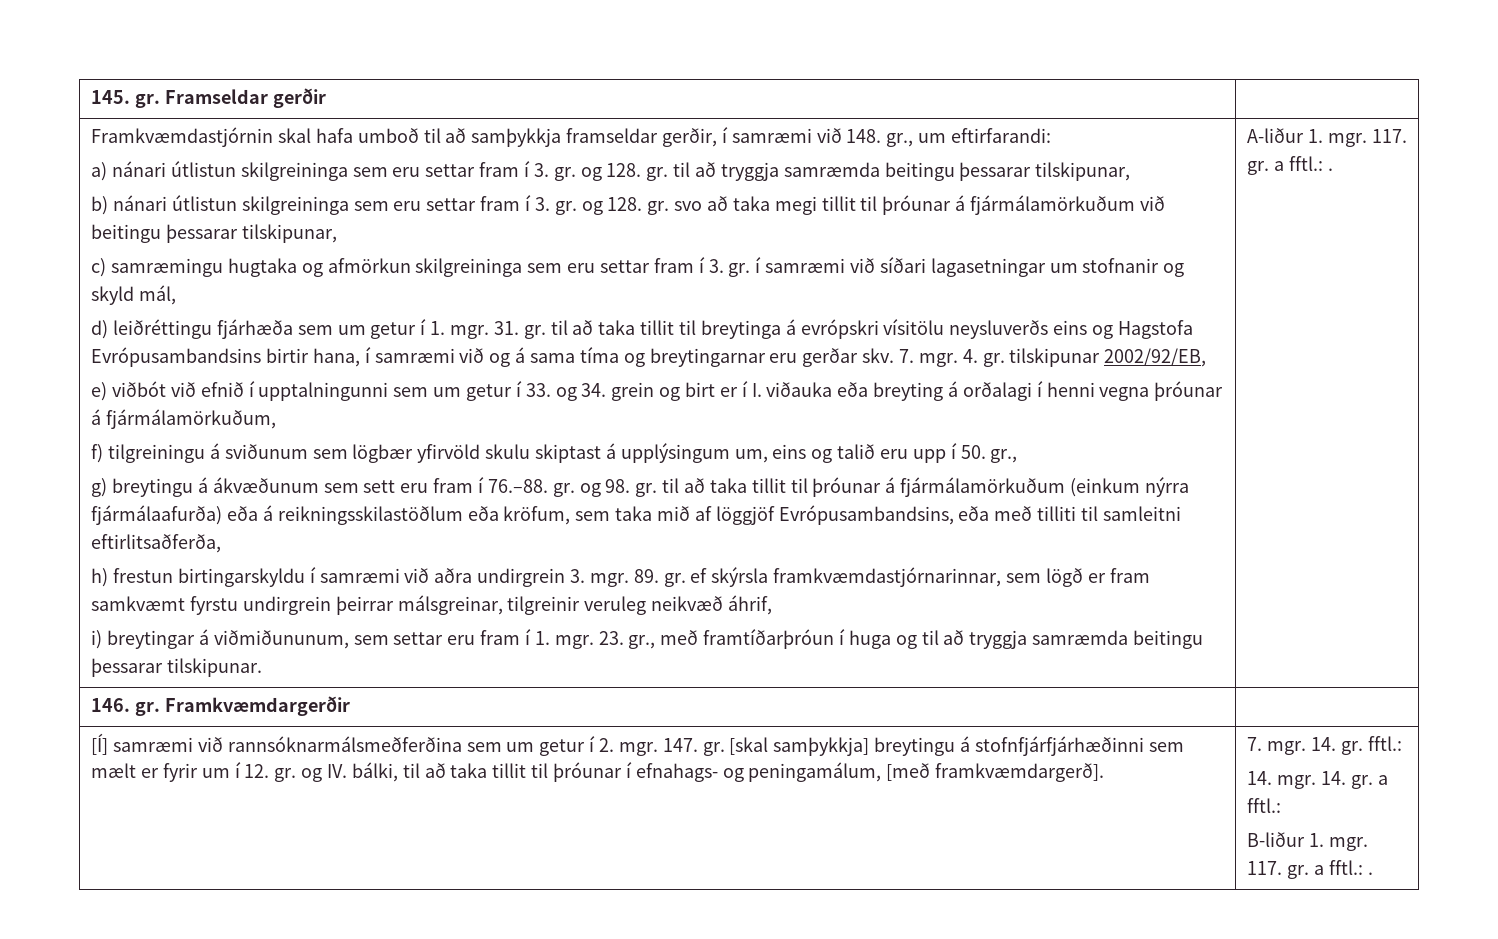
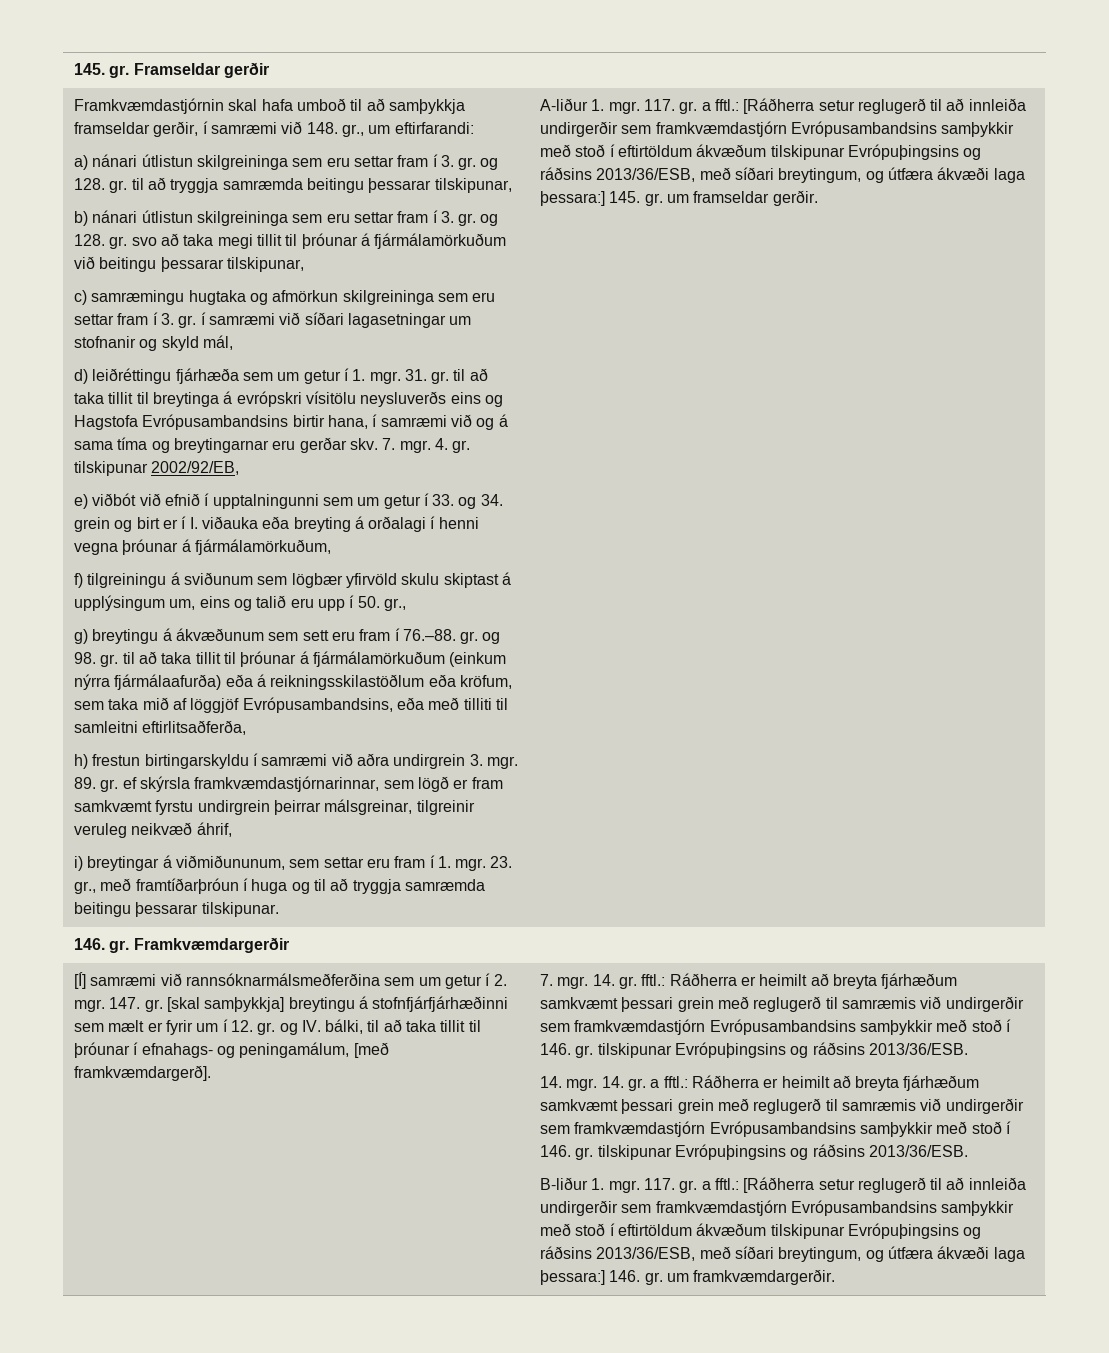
- A-liður 1. mgr. 117. gr. a fftl.: .
+ A-liður 1. mgr. 117. gr. a fftl.: [Ráðherra setur reglugerð til að innleiða undirgerðir sem framkvæmdastjórn Evrópusambandsins samþykkir með stoð í eftirtöldum ákvæðum tilskipunar Evrópuþingsins og ráðsins 2013/36/ESB, með síðari breytingum, og útfæra ákvæði laga þessara:] 145. gr. um framseldar gerðir.
- 14. gr. fftl.:
+ 14. gr. fftl.: Ráðherra er heimilt að breyta fjárhæðum samkvæmt þessari grein með reglugerð til samræmis við undirgerðir sem framkvæmdastjórn Evrópusambandsins samþykkir með stoð í 146. gr. tilskipunar Evrópuþingsins og ráðsins 2013/36/ESB.
- 14. gr. a fftl.:
+ 14. gr. a fftl.: Ráðherra er heimilt að breyta fjárhæðum samkvæmt þessari grein með reglugerð til samræmis við undirgerðir sem framkvæmdastjórn Evrópusambandsins samþykkir með stoð í 146. gr. tilskipunar Evrópuþingsins og ráðsins 2013/36/ESB.
- B-liður 1. mgr. 117. gr. a fftl.: .
+ B-liður 1. mgr. 117. gr. a fftl.: [Ráðherra setur reglugerð til að innleiða undirgerðir sem framkvæmdastjórn Evrópusambandsins samþykkir með stoð í eftirtöldum ákvæðum tilskipunar Evrópuþingsins og ráðsins 2013/36/ESB, með síðari breytingum, og útfæra ákvæði laga þessara:] 146. gr. um framkvæmdargerðir.

